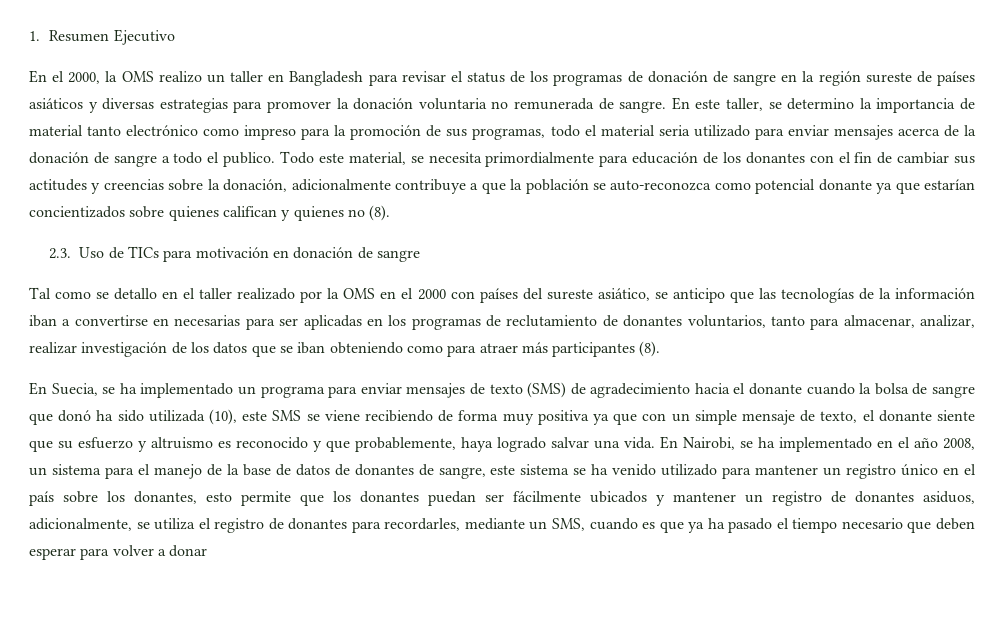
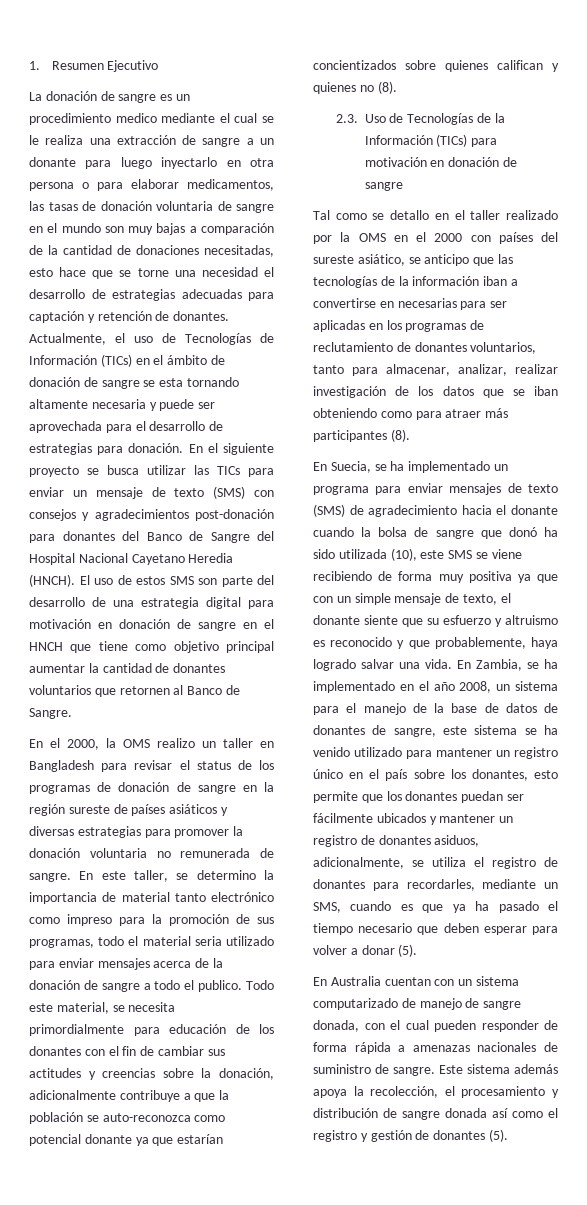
+ La donación de sangre es un procedimiento medico mediante el cual se le realiza una extracción de sangre a un donante para luego inyectarlo en otra persona o para elaborar medicamentos, las tasas de donación voluntaria de sangre en el mundo son muy bajas a comparación de la cantidad de donaciones necesitadas, esto hace que se torne una necesidad el desarrollo de estrategias adecuadas para captación y retención de donantes. Actualmente, el uso de Tecnologías de Información (TICs) en el ámbito de donación de sangre se esta tornando altamente necesaria y puede ser aprovechada para el desarrollo de estrategias para donación. En el siguiente proyecto se busca utilizar las TICs para enviar un mensaje de texto (SMS) con consejos y agradecimientos post-donación para donantes del Banco de Sangre del Hospital Nacional Cayetano Heredia (HNCH). El uso de estos SMS son parte del desarrollo de una estrategia digital para motivación en donación de sangre en el HNCH que tiene como objetivo principal aumentar la cantidad de donantes voluntarios que retornen al Banco de Sangre.
- 2.3. Uso de TICs para motivación en donación de sangre
+ 2.3. Uso de Tecnologías de la Información (TICs) para motivación en donación de sangre
- En Nairobi, se ha implementado en el año 2008, un sistema para el manejo de la base de datos de donantes de sangre, este sistema se ha venido utilizado para mantener un registro único en el país sobre los donantes, esto permite que los donantes puedan ser fácilmente ubicados y mantener un registro de donantes asiduos, adicionalmente, se utiliza el registro de donantes para recordarles, mediante un SMS, cuando es que ya ha pasado el tiempo necesario que deben esperar para volver a donar
+ En Zambia, se ha implementado en el año 2008, un sistema para el manejo de la base de datos de donantes de sangre, este sistema se ha venido utilizado para mantener un registro único en el país sobre los donantes, esto permite que los donantes puedan ser fácilmente ubicados y mantener un registro de donantes asiduos, adicionalmente, se utiliza el registro de donantes para recordarles, mediante un SMS, cuando es que ya ha pasado el tiempo necesario que deben esperar para volver a donar (5).
+ En Australia cuentan con un sistema computarizado de manejo de sangre donada, con el cual pueden responder de forma rápida a amenazas nacionales de suministro de sangre. Este sistema además apoya la recolección, el procesamiento y distribución de sangre donada así como el registro y gestión de donantes (5).

